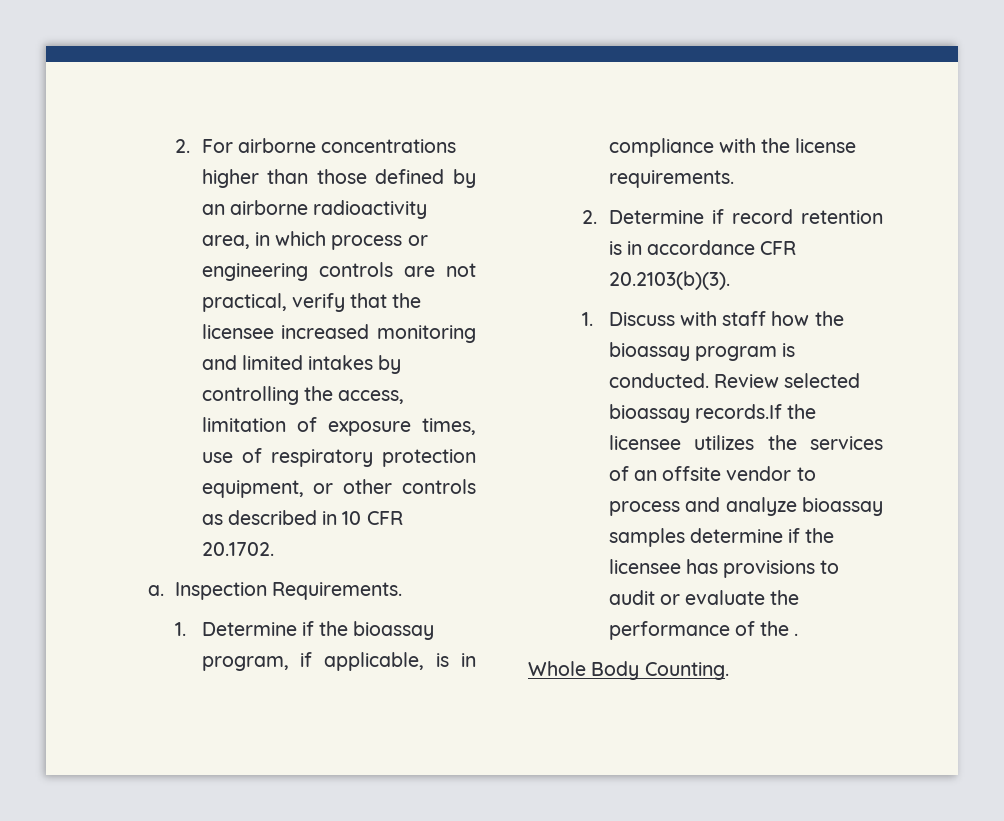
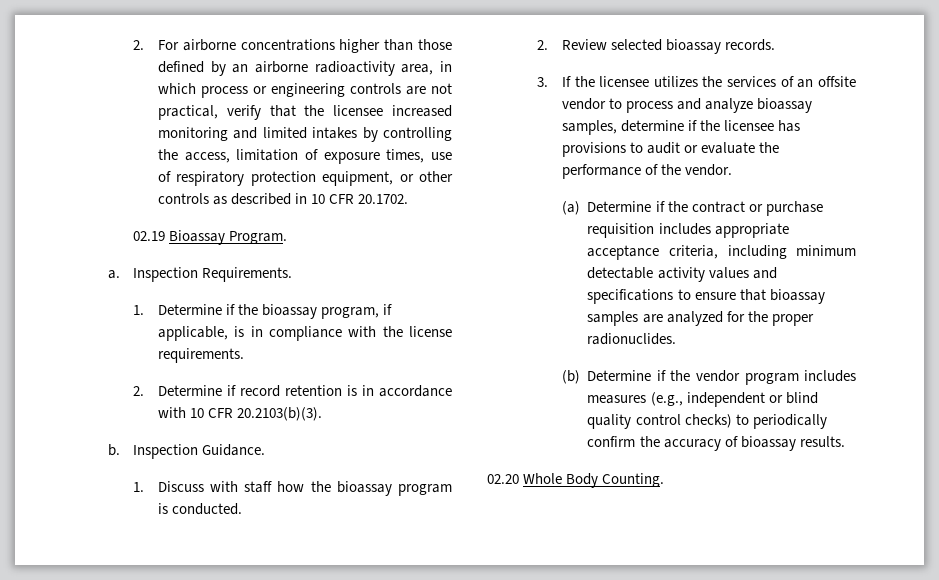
+ 02.19 Bioassay Program.
- 2. Determine if record retention is in accordance CFR 20.2103(b)(3).
+ 2. Determine if record retention is in accordance with 10 CFR 20.2103(b)(3).
+ b. Inspection Guidance.
- 1. Discuss with staff how the bioassay program is conducted. Review selected bioassay records.If the licensee utilizes the services of an offsite vendor to process and analyze bioassay samples determine if the licensee has provisions to audit or evaluate the performance of the .
- Whole Body Counting.
+ 1. Discuss with staff how the bioassay program is conducted.
+ 2. Review selected bioassay records.
+ 3. If the licensee utilizes the services of an offsite vendor to process and analyze bioassay samples, determine if the licensee has provisions to audit or evaluate the performance of the vendor.
+ (a) Determine if the contract or purchase requisition includes appropriate acceptance criteria, including minimum detectable activity values and specifications to ensure that bioassay samples are analyzed for the proper radionuclides.
+ (b) Determine if the vendor program includes measures (e.g., independent or blind quality control checks) to periodically confirm the accuracy of bioassay results.
+ 02.20 Whole Body Counting.

